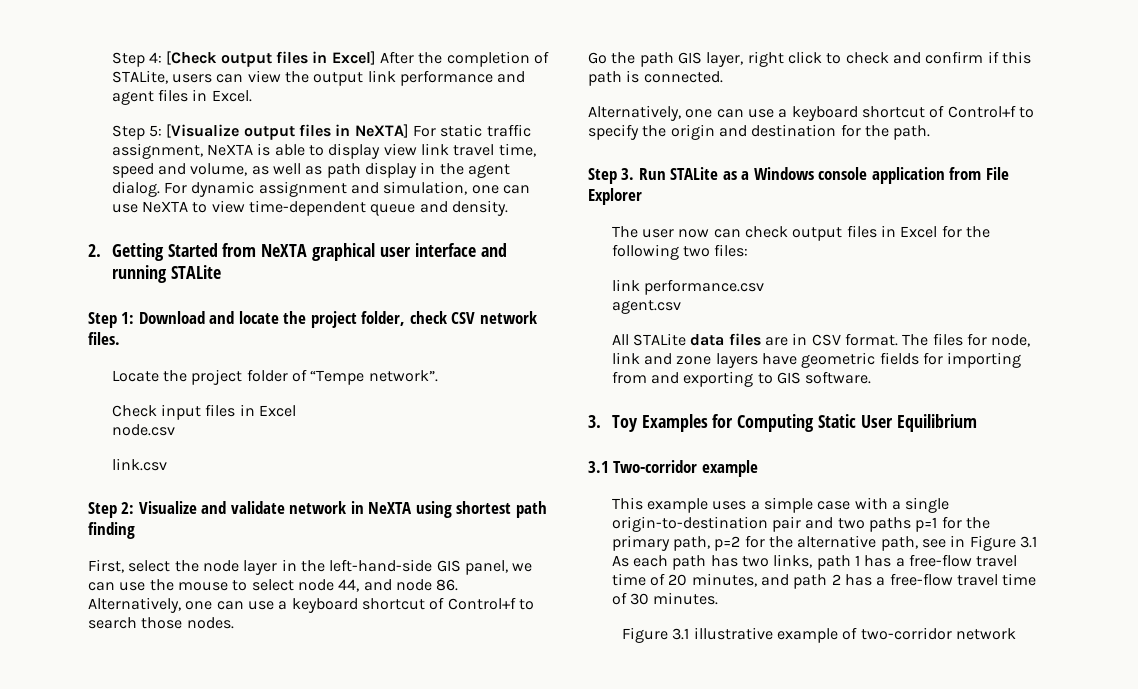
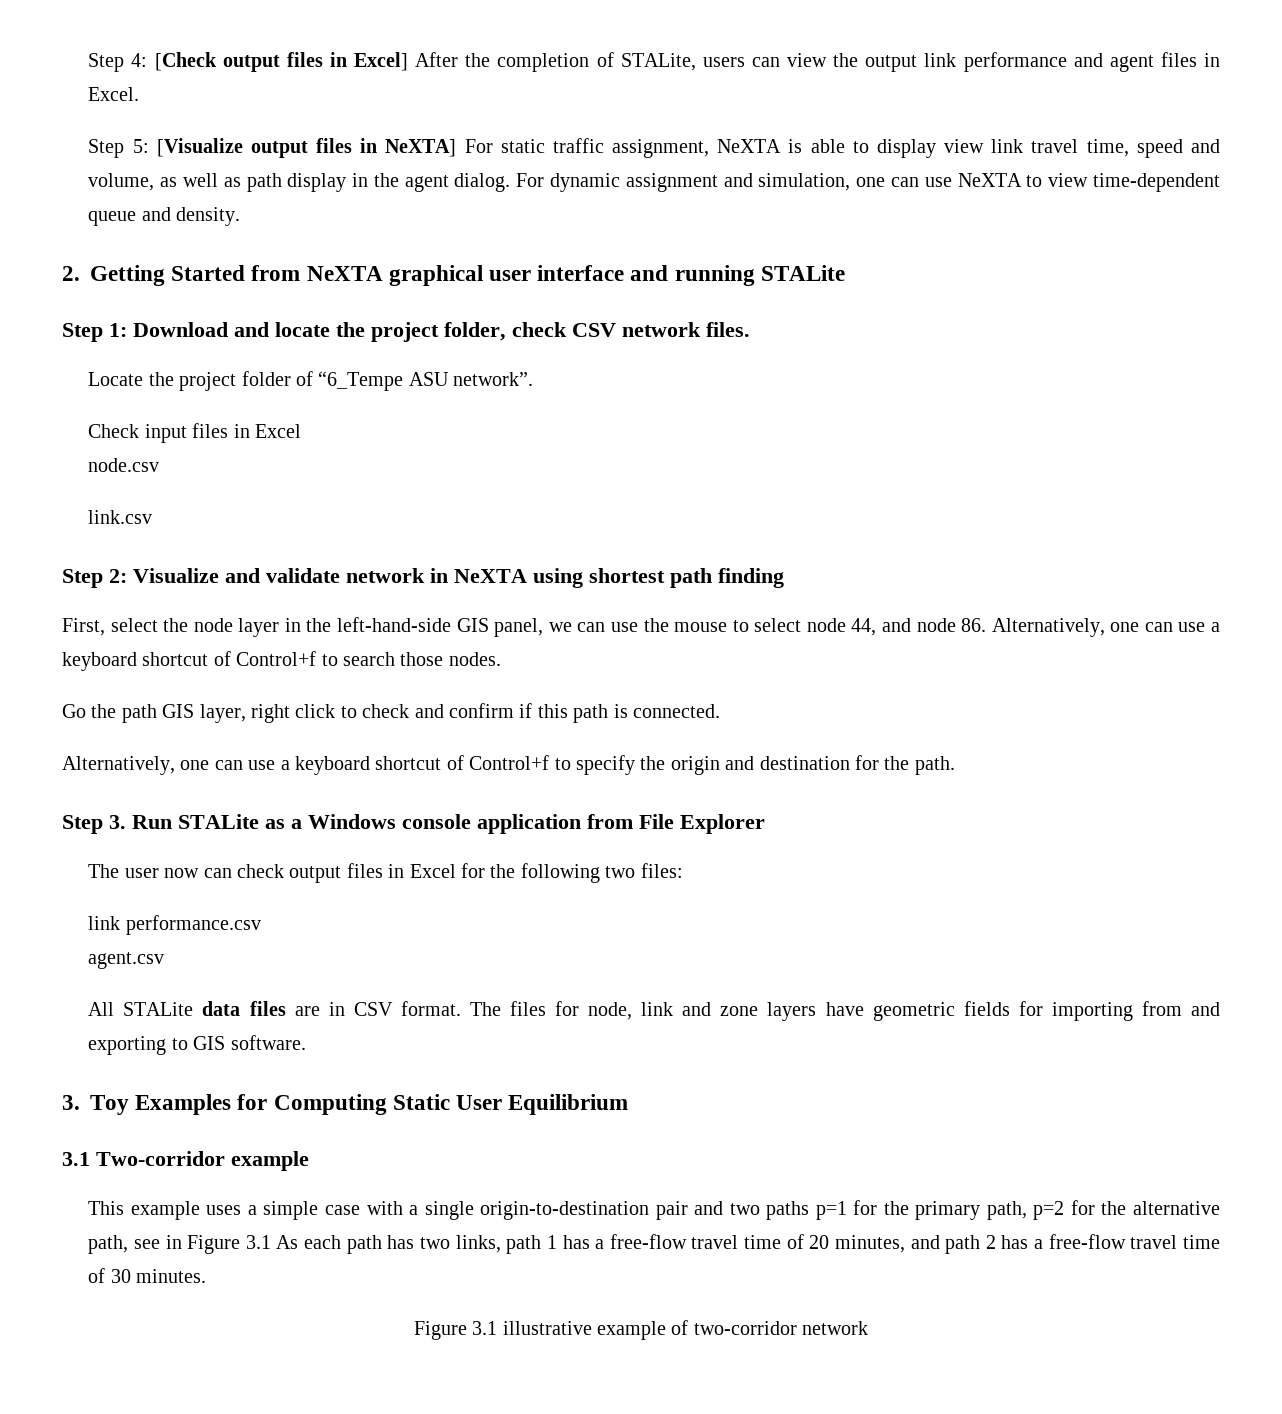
- Locate the project folder of “Tempe network”.
+ Locate the project folder of “6_Tempe ASU network”.

